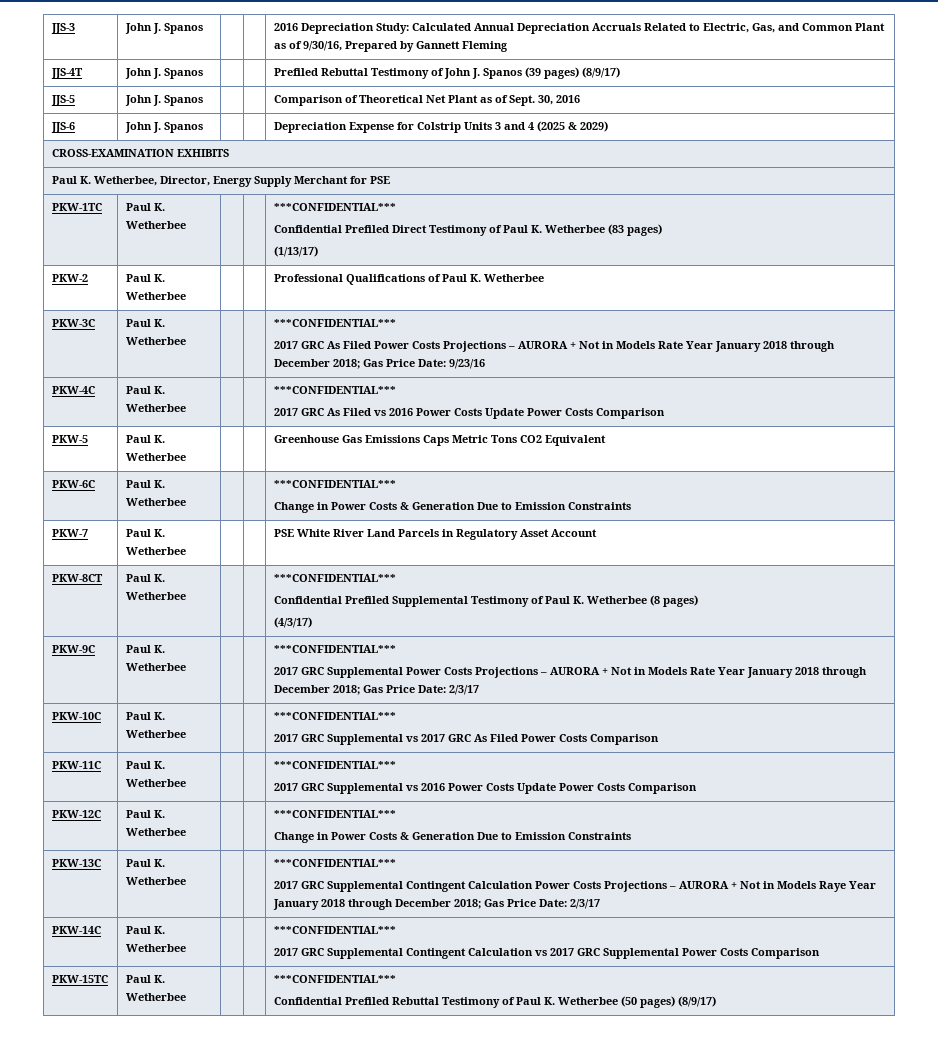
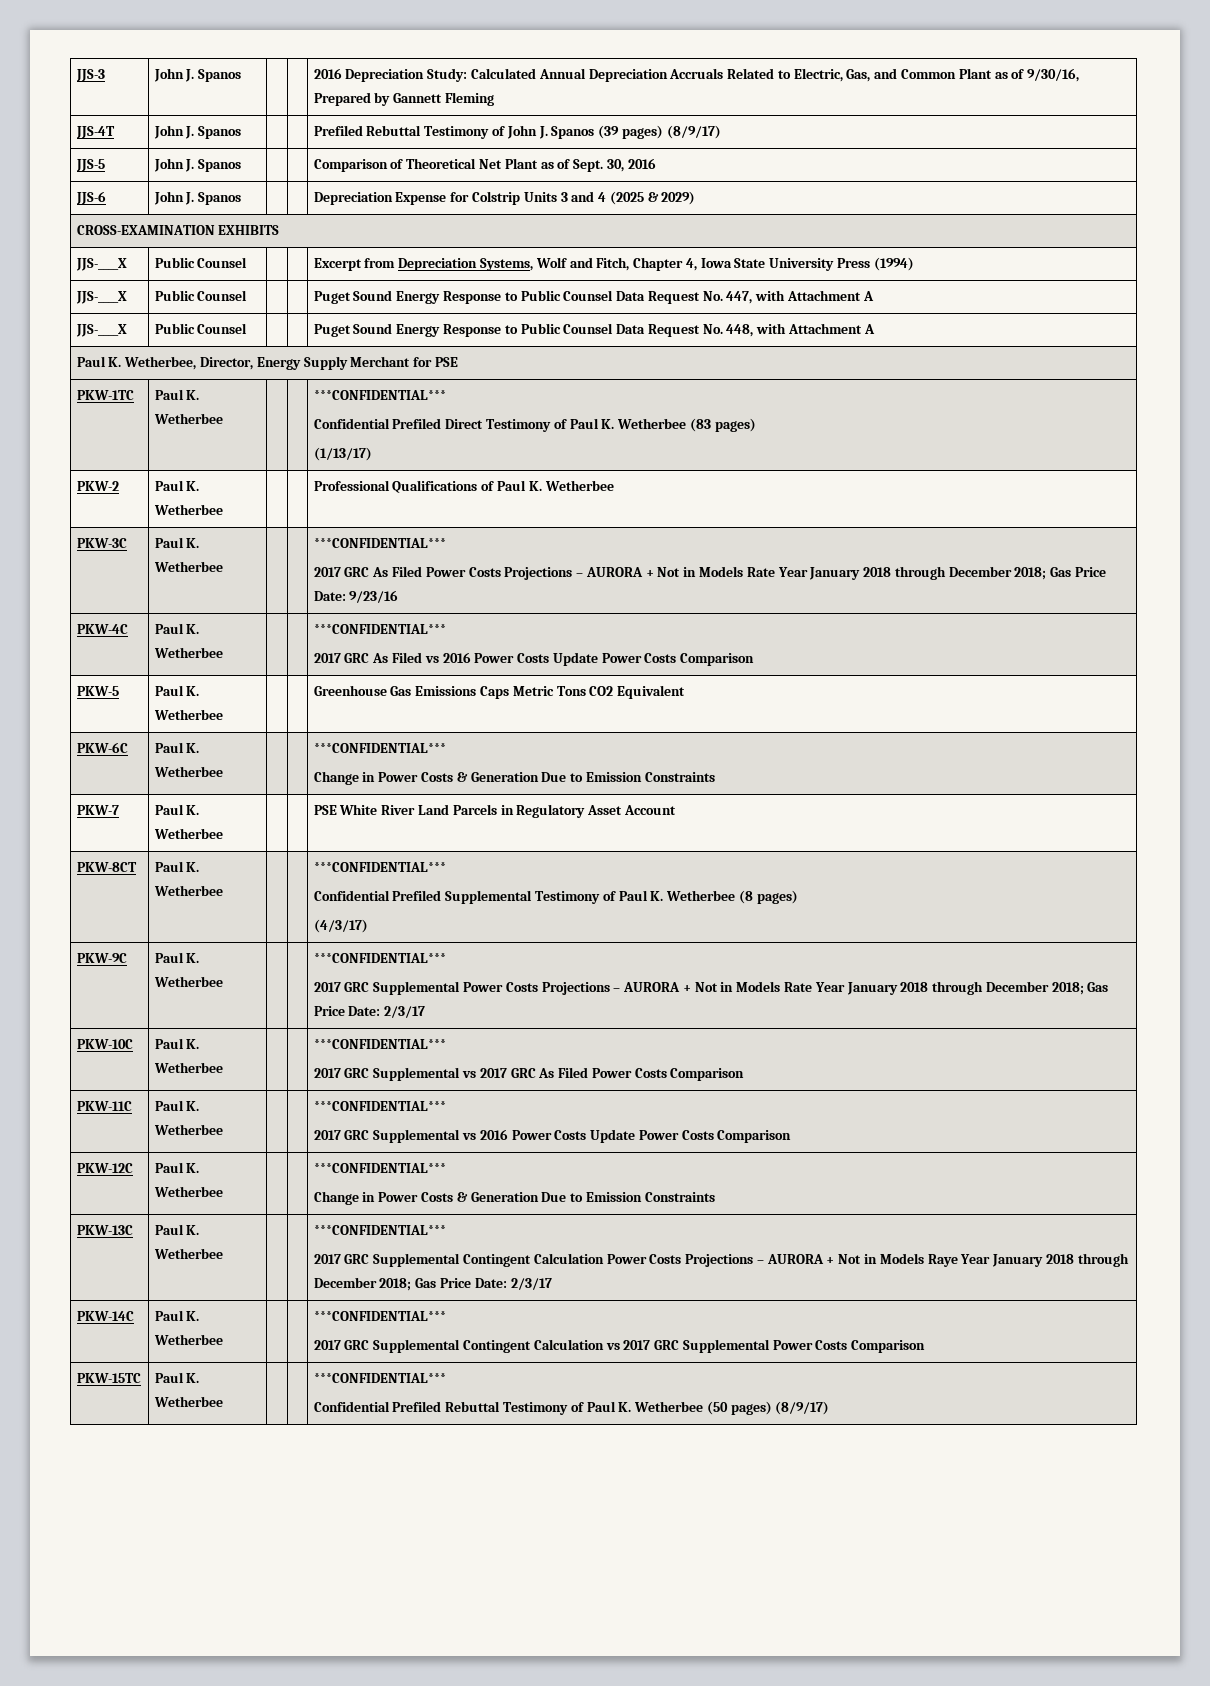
+ JJS-____X | Public Counsel | | | Excerpt from Depreciation Systems, Wolf and Fitch, Chapter 4, Iowa State University Press (1994)
+ JJS-____X | Public Counsel | | | Puget Sound Energy Response to Public Counsel Data Request No. 447, with Attachment A
+ JJS-____X | Public Counsel | | | Puget Sound Energy Response to Public Counsel Data Request No. 448, with Attachment A

